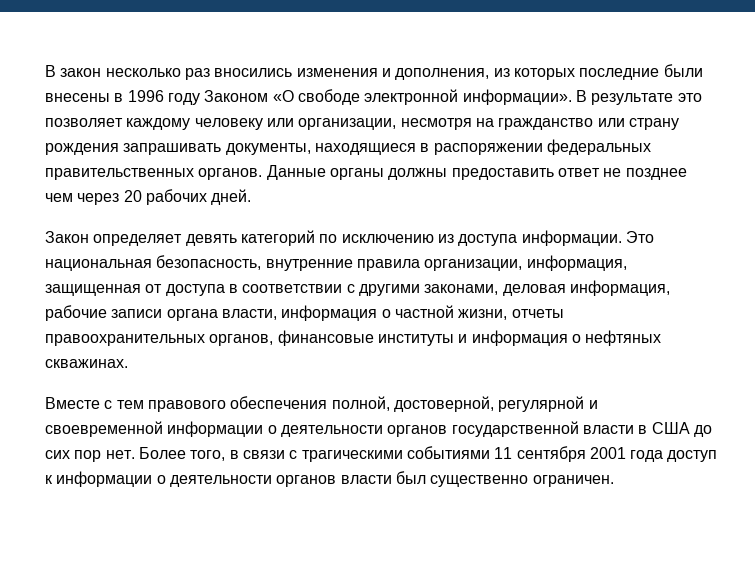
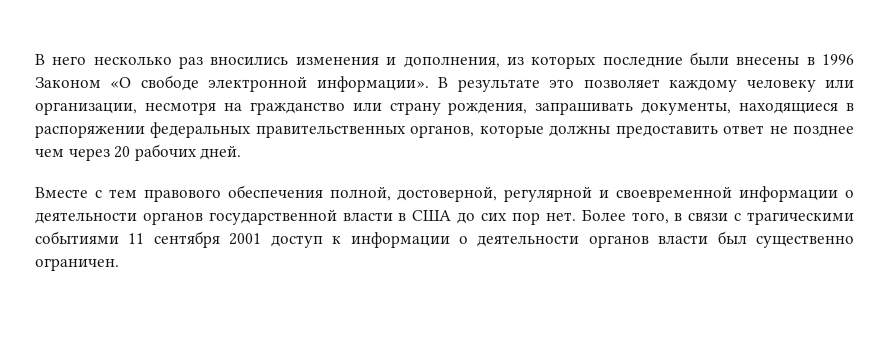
- В закон несколько раз вносились изменения и дополнения, из которых последние были внесены в 1996 году Законом «О свободе электронной информации».
+ В него несколько раз вносились изменения и дополнения, из которых последние были внесены в 1996 Законом «О свободе электронной информации».
- В результате это позволяет каждому человеку или организации, несмотря на гражданство или страну рождения запрашивать документы, находящиеся в распоряжении федеральных правительственных органов. Данные органы должны предоставить ответ не позднее чем через 20 рабочих дней.
+ В результате это позволяет каждому человеку или организации, несмотря на гражданство или страну рождения, запрашивать документы, находящиеся в распоряжении федеральных правительственных органов, которые должны предоставить ответ не позднее чем через 20 рабочих дней.
- Закон определяет девять категорий по исключению из доступа информации. Это национальная безопасность, внутренние правила организации, информация, защищенная от доступа в соответствии с другими законами, деловая информация, рабочие записи органа власти, информация о частной жизни, отчеты правоохранительных органов, финансовые институты и информация о нефтяных скважинах.
- Более того, в связи с трагическими событиями 11 сентября 2001 года доступ к информации о деятельности органов власти был существенно ограничен.
+ Более того, в связи с трагическими событиями 11 сентября 2001 доступ к информации о деятельности органов власти был существенно ограничен.

